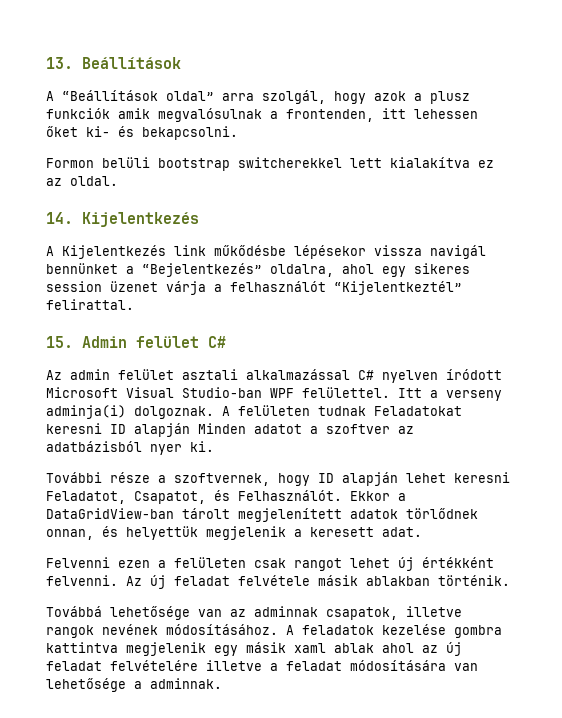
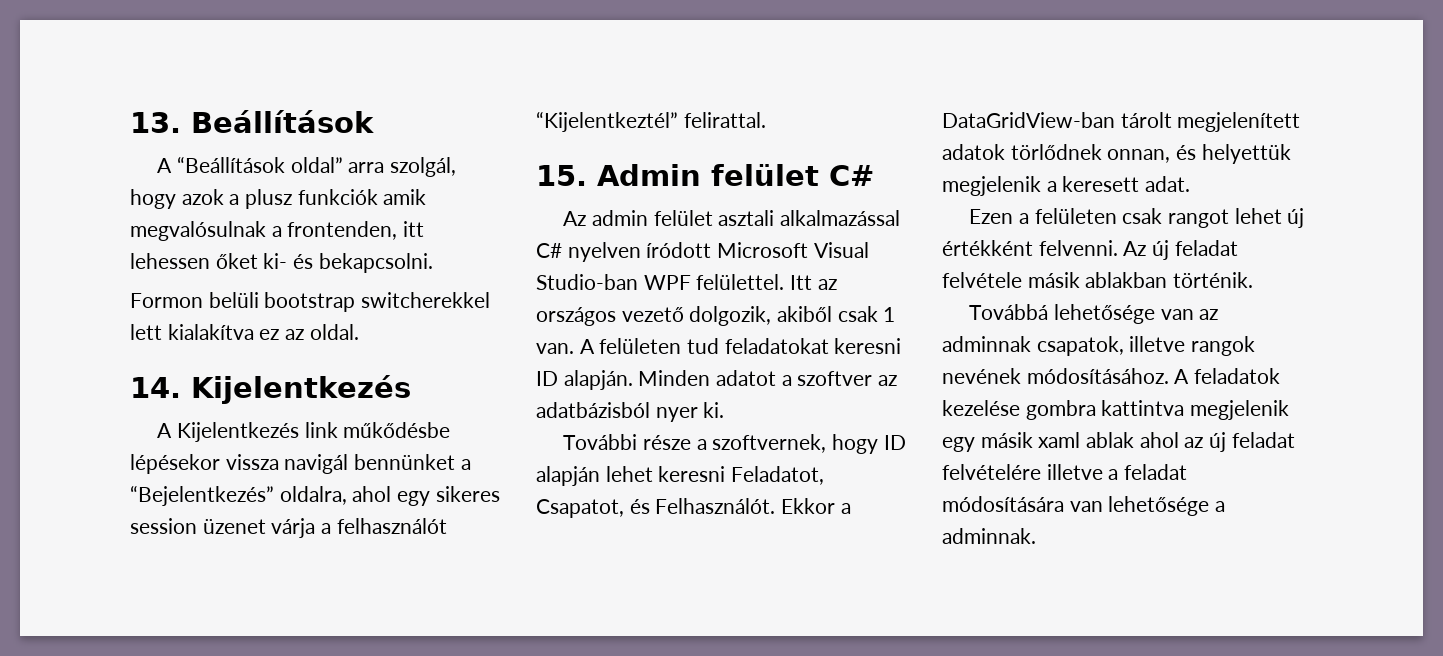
- Itt a verseny adminja(i) dolgoznak. A felületen tudnak Feladatokat keresni ID alapján Minden adatot a szoftver az adatbázisból nyer ki.
+ Itt az országos vezető dolgozik, akiből csak 1 van. A felületen tud feladatokat keresni ID alapján. Minden adatot a szoftver az adatbázisból nyer ki.
- Felvenni ezen a felületen csak rangot lehet új értékként felvenni.
+ Ezen a felületen csak rangot lehet új értékként felvenni.

